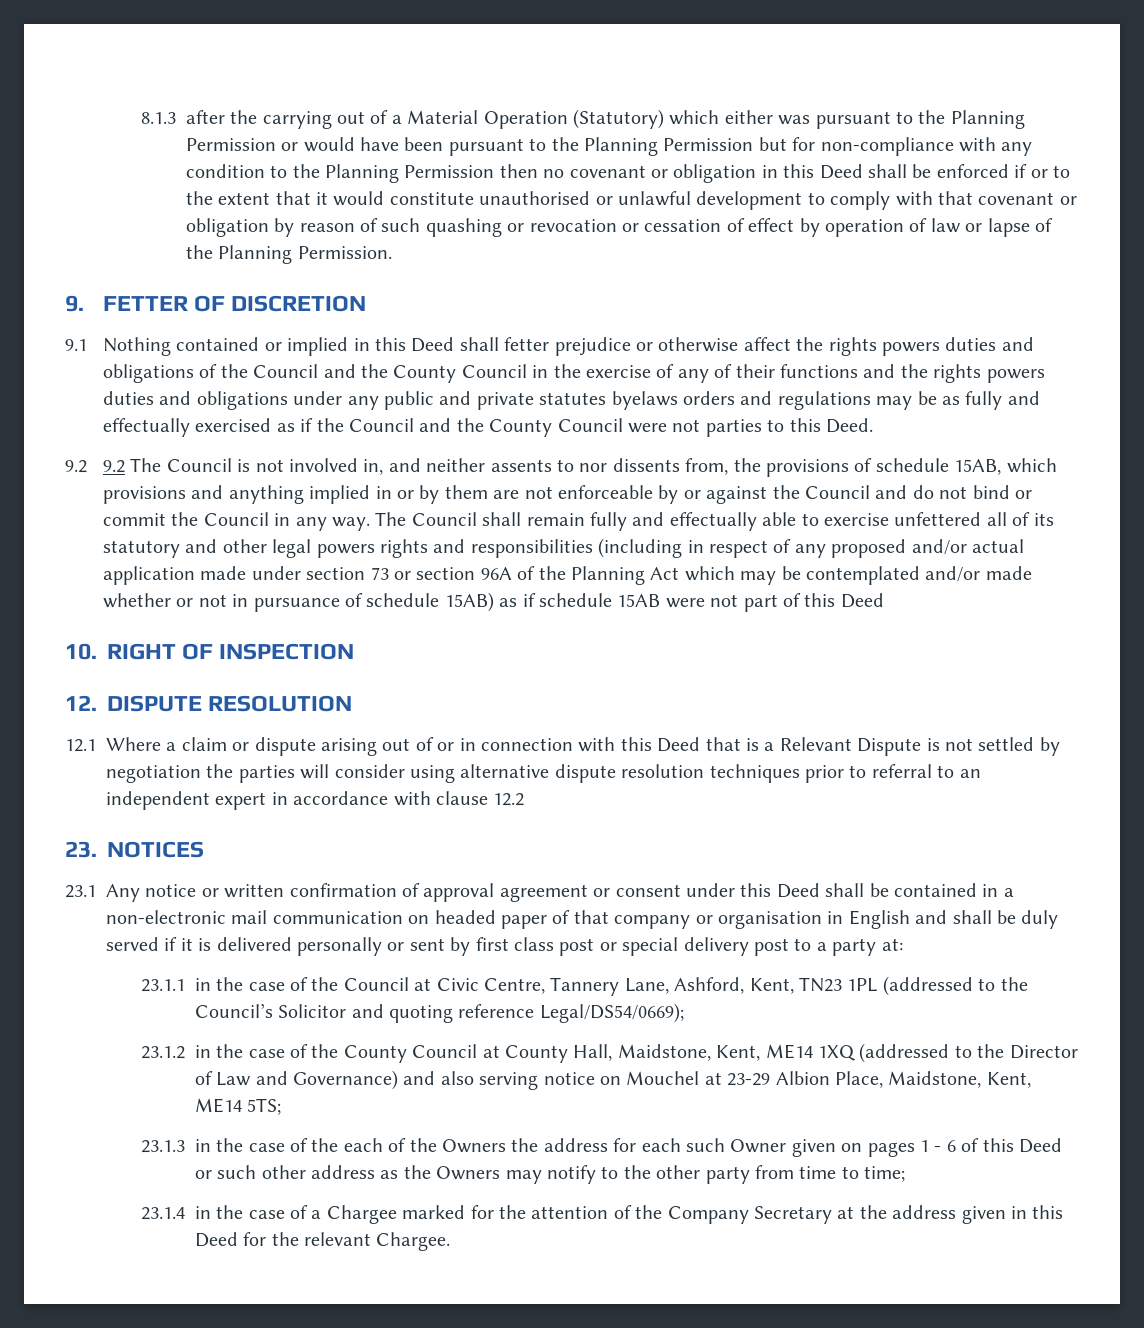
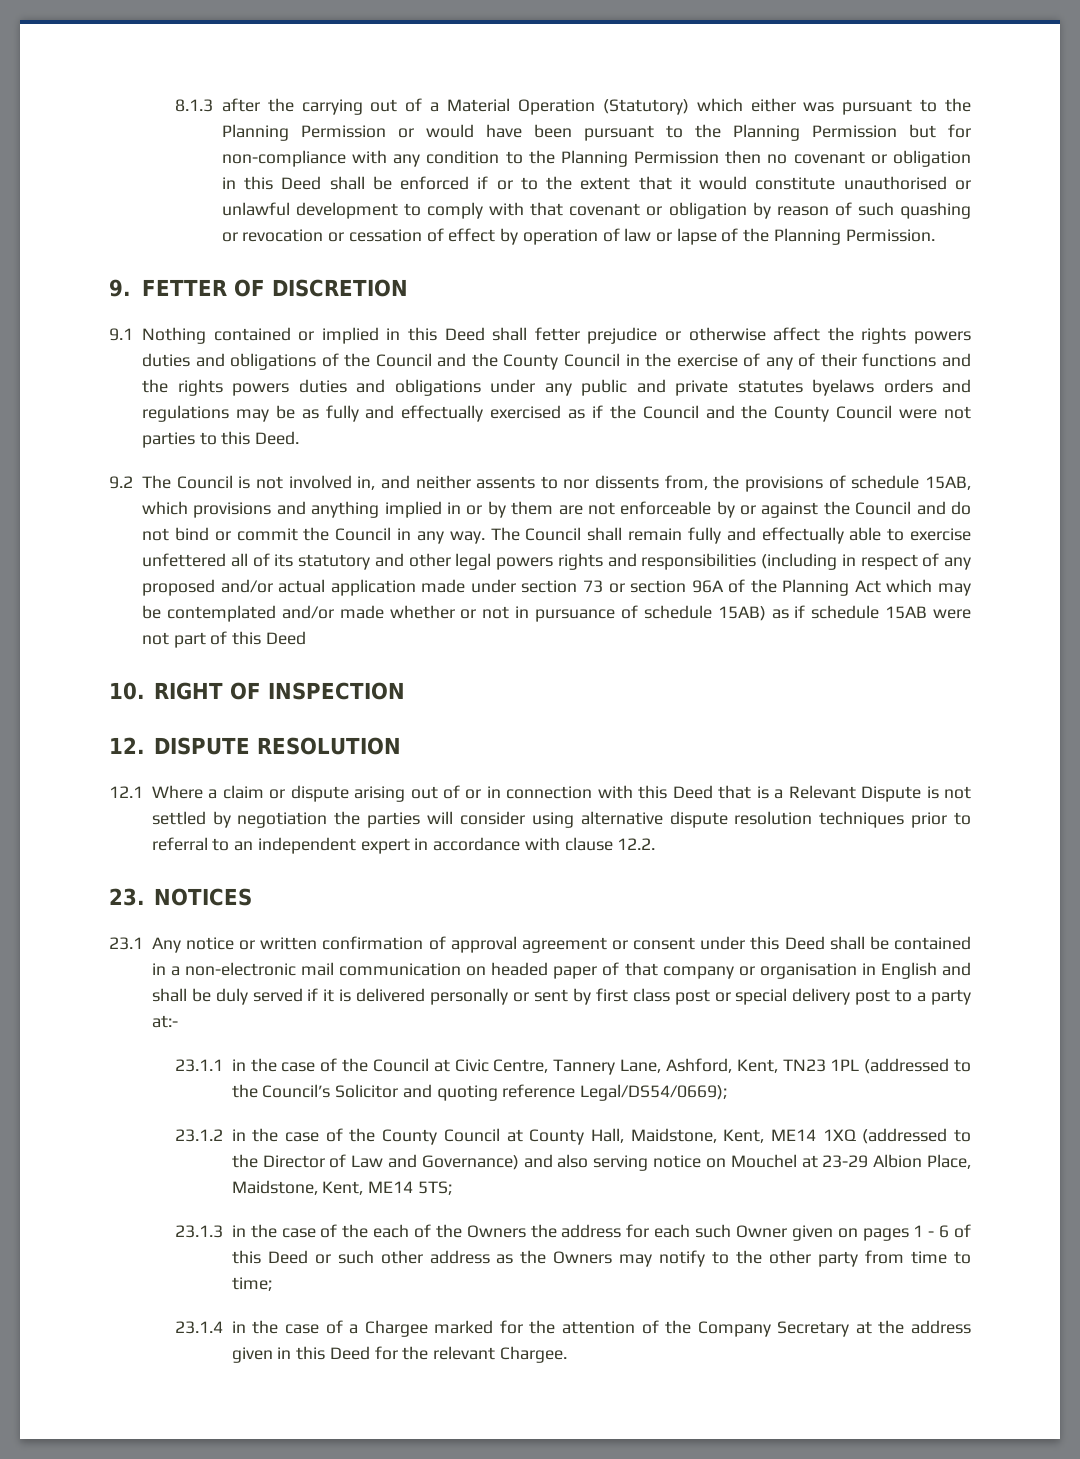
- 9.2 9.2 The Council is not involved in, and neither assents to nor dissents from, the provisions of schedule 15AB, which provisions and anything implied in or by them are not enforceable by or against the Council and do not bind or commit the Council in any way.
+ 9.2 The Council is not involved in, and neither assents to nor dissents from, the provisions of schedule 15AB, which provisions and anything implied in or by them are not enforceable by or against the Council and do not bind or commit the Council in any way.
- 12.1 Where a claim or dispute arising out of or in connection with this Deed that is a Relevant Dispute is not settled by negotiation the parties will consider using alternative dispute resolution techniques prior to referral to an independent expert in accordance with clause 12.2
+ 12.1 Where a claim or dispute arising out of or in connection with this Deed that is a Relevant Dispute is not settled by negotiation the parties will consider using alternative dispute resolution techniques prior to referral to an independent expert in accordance with clause 12.2.
- 23.1 Any notice or written confirmation of approval agreement or consent under this Deed shall be contained in a non-electronic mail communication on headed paper of that company or organisation in English and shall be duly served if it is delivered personally or sent by first class post or special delivery post to a party at:
+ 23.1 Any notice or written confirmation of approval agreement or consent under this Deed shall be contained in a non-electronic mail communication on headed paper of that company or organisation in English and shall be duly served if it is delivered personally or sent by first class post or special delivery post to a party at:-

